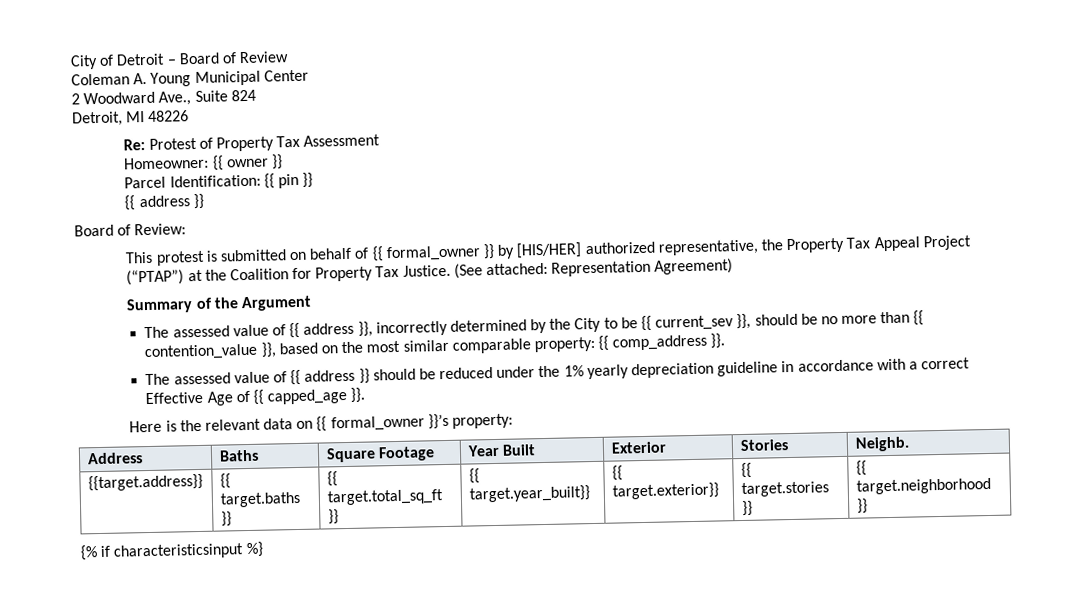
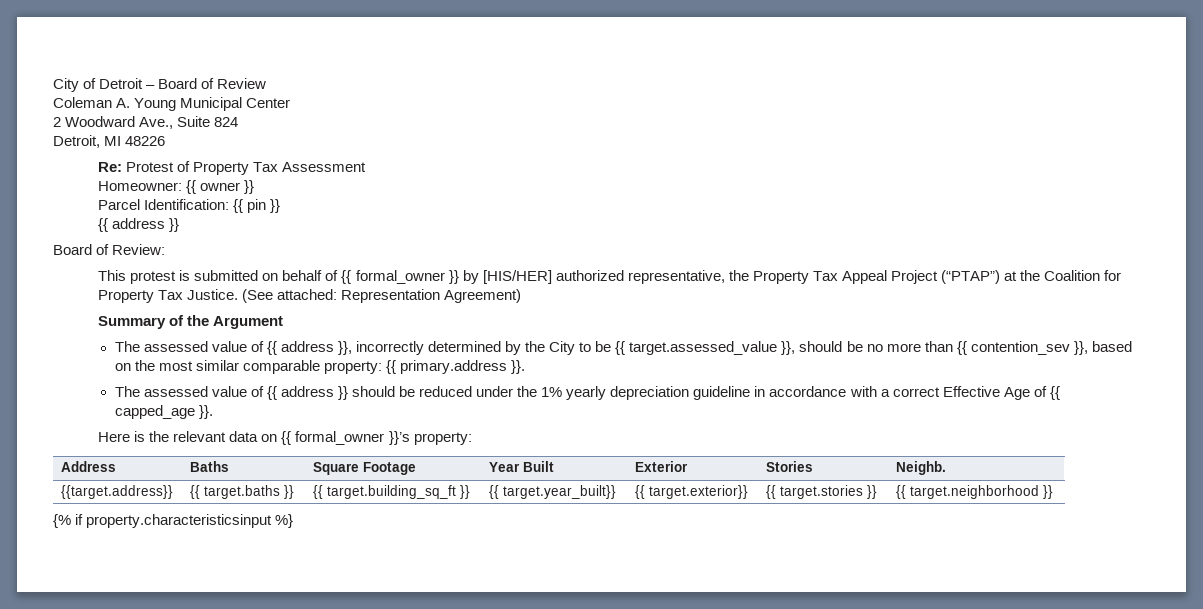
- The assessed value of {{ address }}, incorrectly determined by the City to be {{ current_sev }}, should be no more than {{ contention_value }}, based on the most similar comparable property: {{ comp_address }}.
+ The assessed value of {{ address }}, incorrectly determined by the City to be {{ target.assessed_value }}, should be no more than {{ contention_sev }}, based on the most similar comparable property: {{ primary.address }}.
- {{target.address}} | {{ target.baths }} | {{ target.total_sq_ft }} | {{ target.year_built}} | {{ target.exterior}} | {{ target.stories }} | {{ target.neighborhood }}
+ {{target.address}} | {{ target.baths }} | {{ target.building_sq_ft }} | {{ target.year_built}} | {{ target.exterior}} | {{ target.stories }} | {{ target.neighborhood }}
- {% if characteristicsinput %}
+ {% if property.characteristicsinput %}

